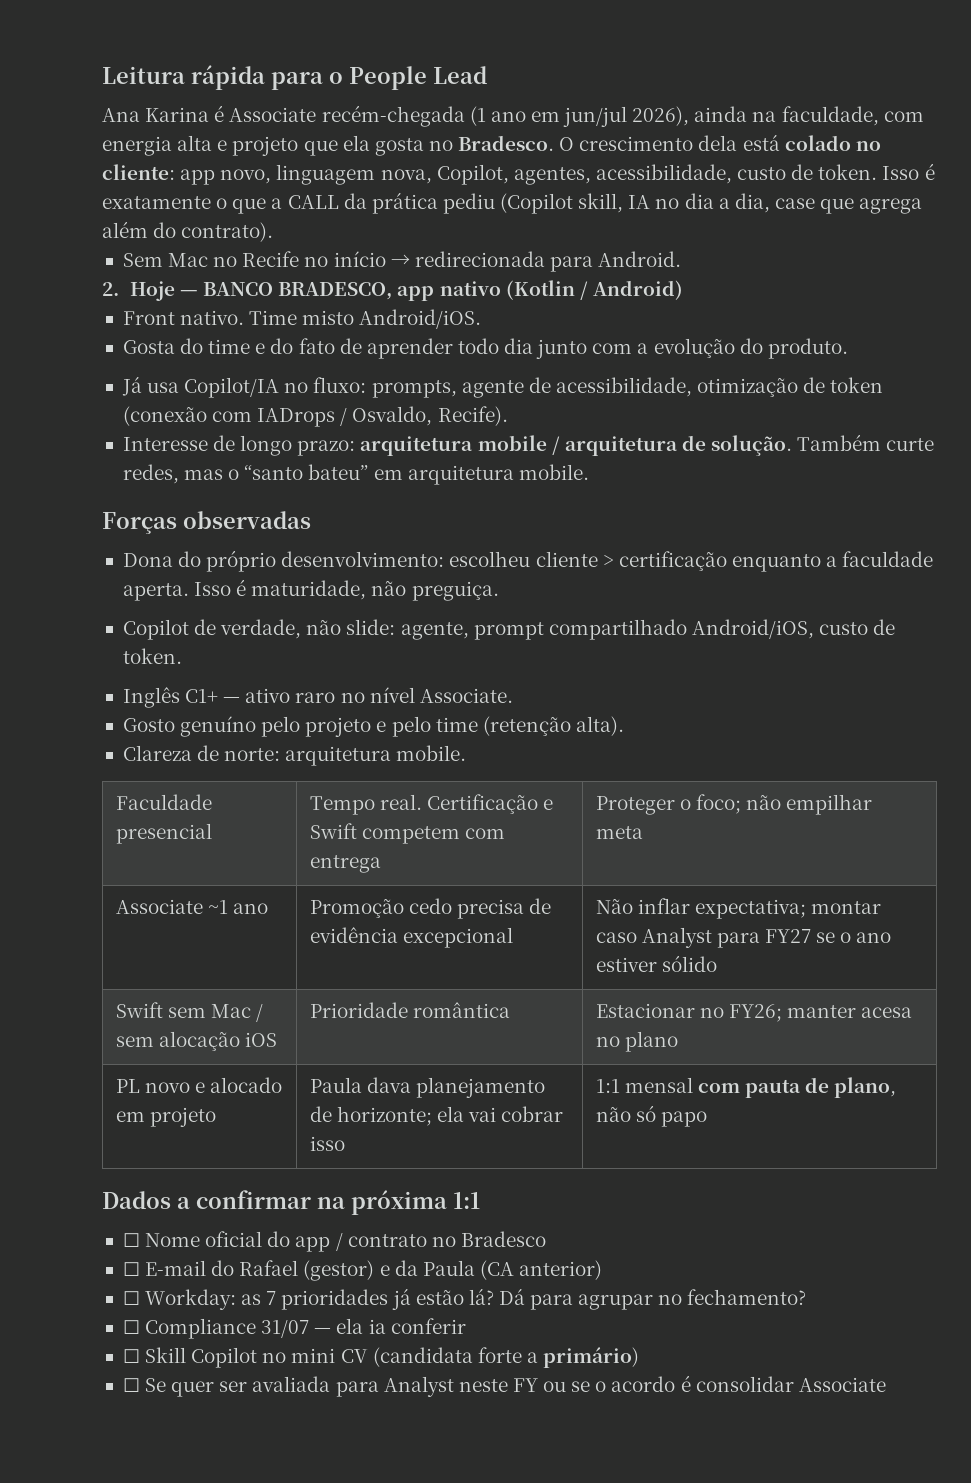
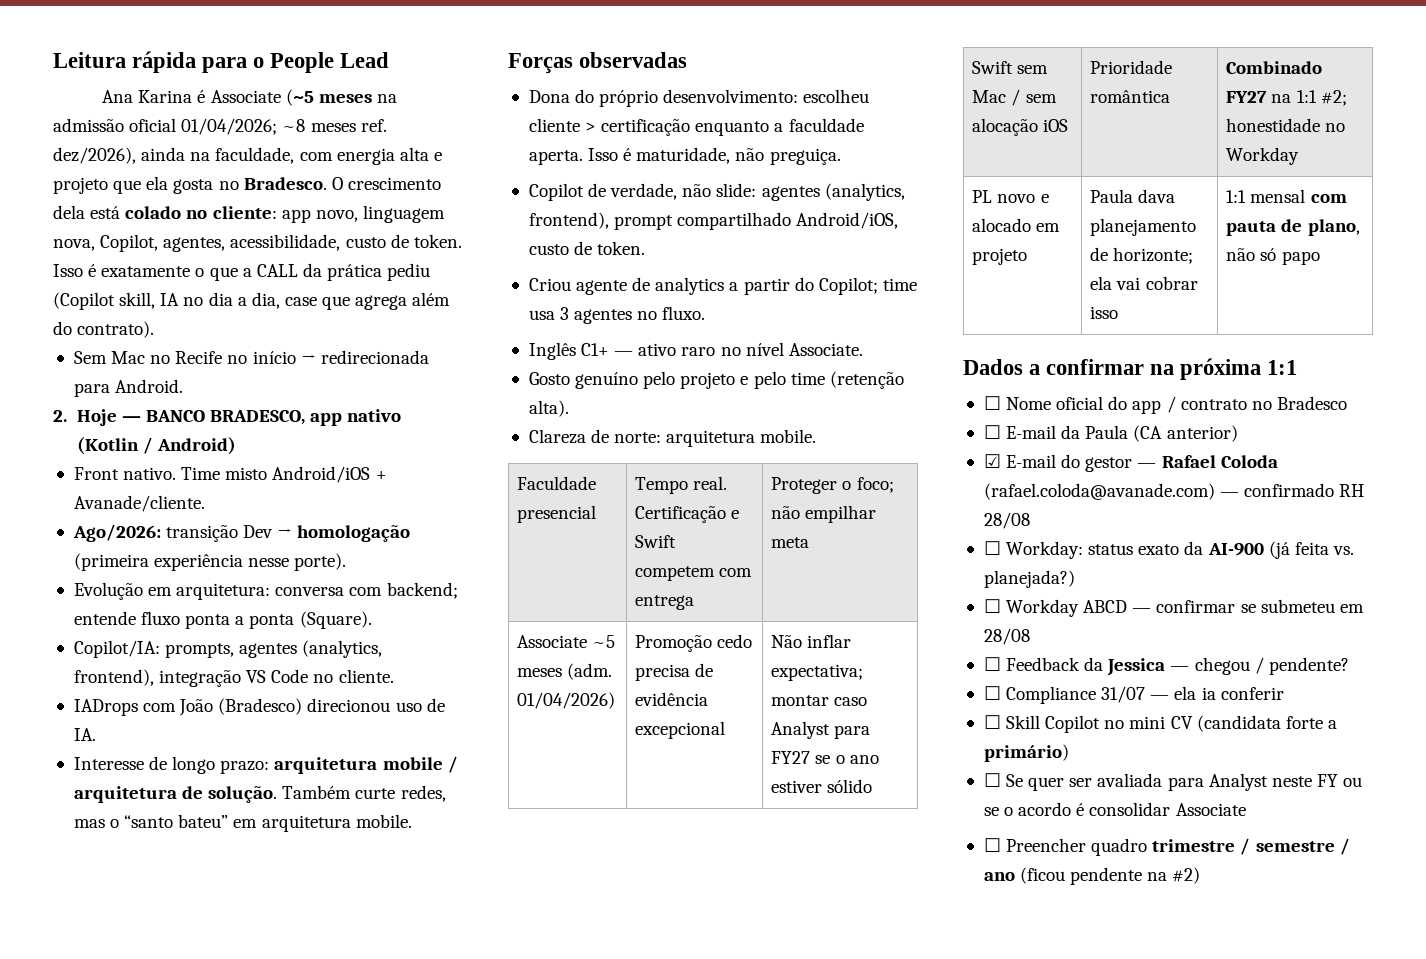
- Ana Karina é Associate recém-chegada (1 ano em jun/jul 2026), ainda na faculdade, com energia alta e projeto que ela gosta no Bradesco.
+ Ana Karina é Associate (~5 meses na admissão oficial 01/04/2026; ~8 meses ref. dez/2026), ainda na faculdade, com energia alta e projeto que ela gosta no Bradesco.
- Time misto Android/iOS.
- Gosta do time e do fato de aprender todo dia junto com a evolução do produto.
- Já usa Copilot/IA no fluxo: prompts, agente de acessibilidade, otimização de token (conexão com IADrops / Osvaldo, Recife).
+ Time misto Android/iOS + Avanade/cliente.
+ Ago/2026: transição Dev → homologação (primeira experiência nesse porte).
+ Evolução em arquitetura: conversa com backend; entende fluxo ponta a ponta (Square).
+ Copilot/IA: prompts, agentes (analytics, frontend), integração VS Code no cliente.
+ IADrops com João (Bradesco) direcionou uso de IA.
- Copilot de verdade, não slide: agente, prompt compartilhado Android/iOS, custo de token.
+ Copilot de verdade, não slide: agentes (analytics, frontend), prompt compartilhado Android/iOS, custo de token.
+ Criou agente de analytics a partir do Copilot; time usa 3 agentes no fluxo.
- Associate ~1 ano | Promoção cedo precisa de evidência excepcional | Não inflar expectativa; montar caso Analyst para FY27 se o ano estiver sólido
+ Associate ~5 meses (adm. 01/04/2026) | Promoção cedo precisa de evidência excepcional | Não inflar expectativa; montar caso Analyst para FY27 se o ano estiver sólido
- Swift sem Mac / sem alocação iOS | Prioridade romântica | Estacionar no FY26; manter acesa no plano
+ Swift sem Mac / sem alocação iOS | Prioridade romântica | Combinado FY27 na 1:1 #2; honestidade no Workday
- ☐ E-mail do Rafael (gestor) e da Paula (CA anterior)
+ ☐ E-mail da Paula (CA anterior)
- ☐ Workday: as 7 prioridades já estão lá? Dá para agrupar no fechamento?
+ ☑ E-mail do gestor — Rafael Coloda (rafael.coloda@avanade.com) — confirmado RH 28/08
+ ☐ Workday: status exato da AI-900 (já feita vs. planejada?)
+ ☐ Workday ABCD — confirmar se submeteu em 28/08
+ ☐ Feedback da Jessica — chegou / pendente?
+ ☐ Preencher quadro trimestre / semestre / ano (ficou pendente na #2)

